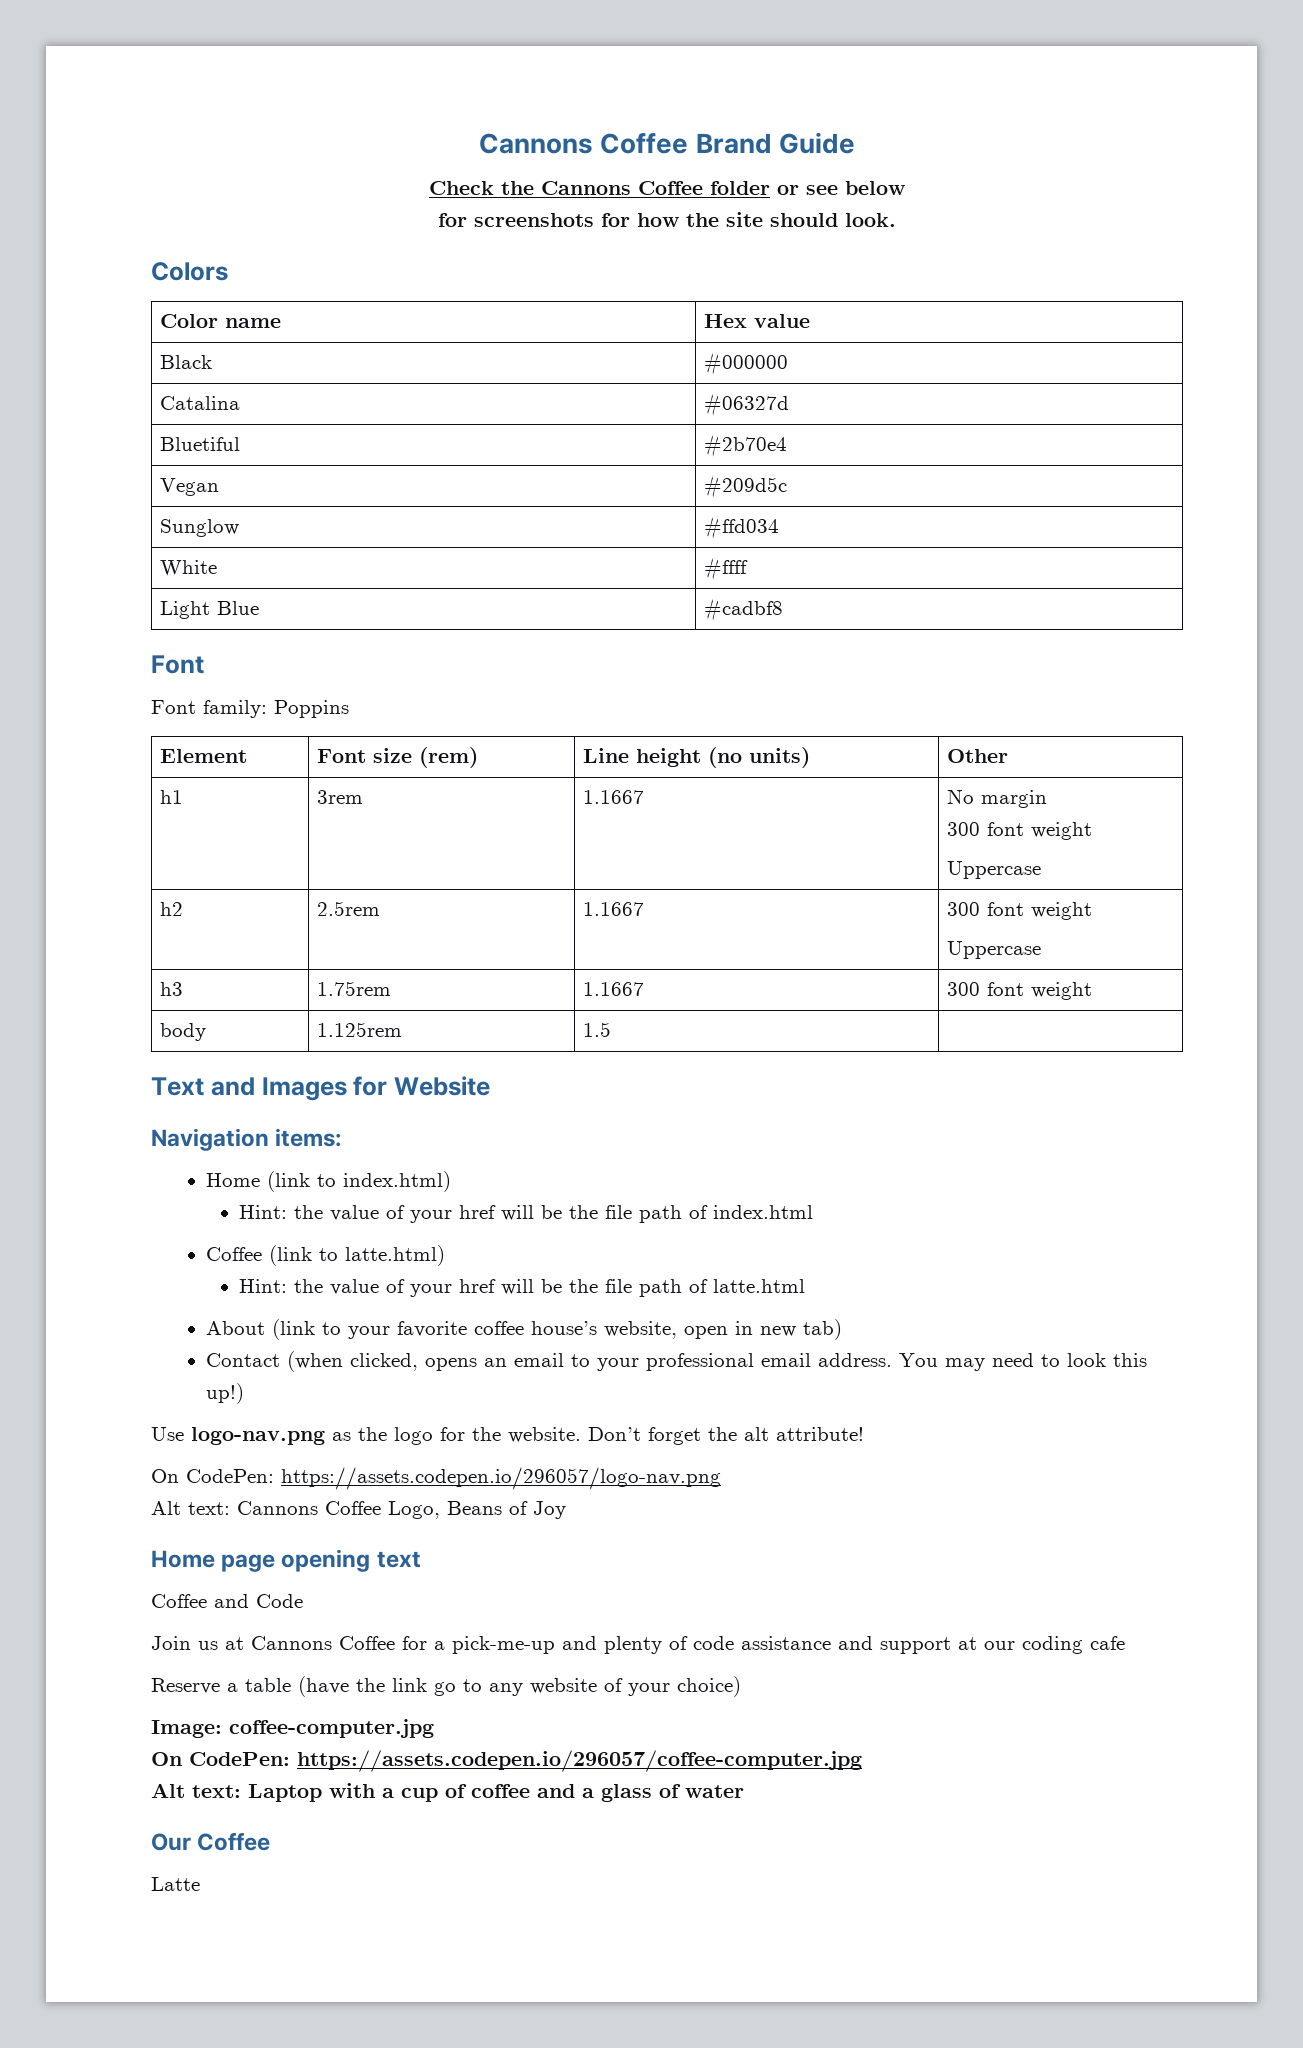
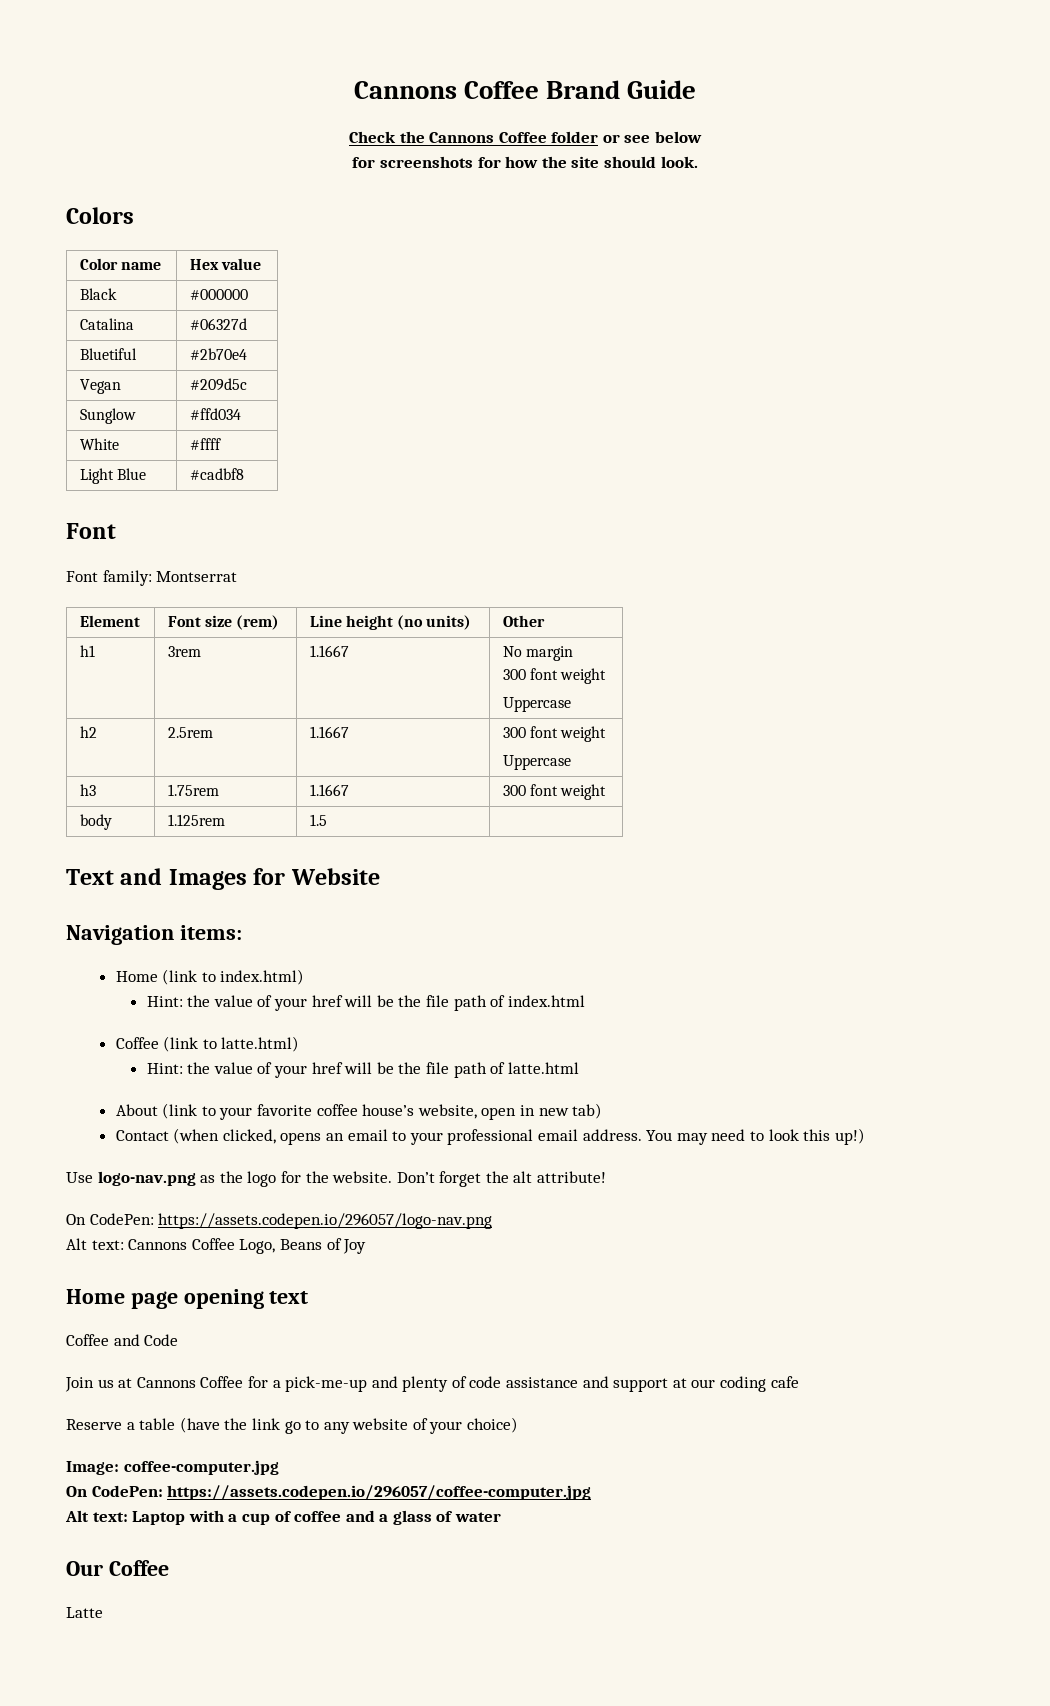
- Font family: Poppins
+ Font family: Montserrat

